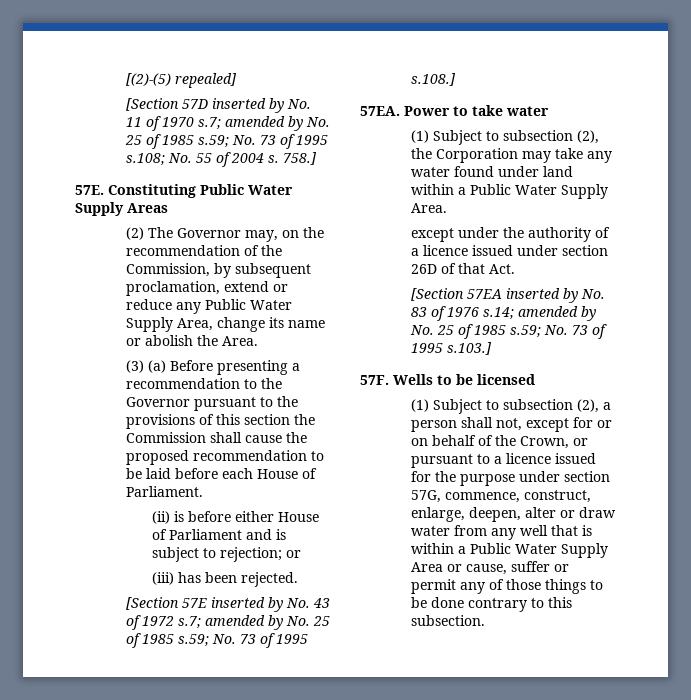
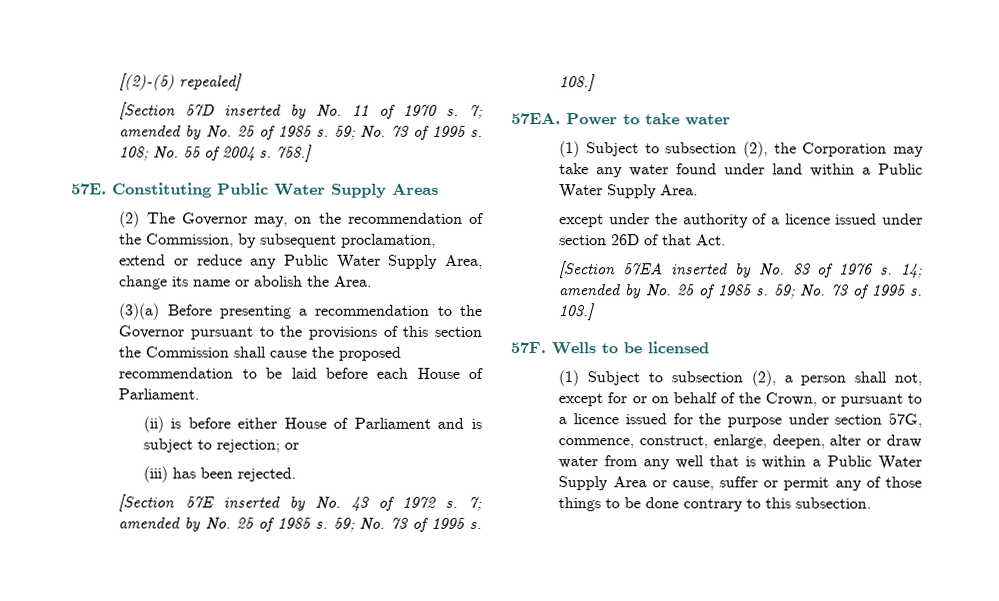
- [Section 57D inserted by No. 11 of 1970 s.7; amended by No. 25 of 1985 s.59; No. 73 of 1995 s.108; No. 55 of 2004 s.
+ [Section 57D inserted by No. 11 of 1970 s. 7; amended by No. 25 of 1985 s. 59; No. 73 of 1995 s. 108; No. 55 of 2004 s.
- (3) (a) Before presenting a recommendation to the Governor pursuant to the provisions of this section the Commission shall cause the proposed recommendation to be laid before each House of Parliament.
+ (3)(a) Before presenting a recommendation to the Governor pursuant to the provisions of this section the Commission shall cause the proposed recommendation to be laid before each House of Parliament.
- [Section 57E inserted by No. 43 of 1972 s.7; amended by No. 25 of 1985 s.59; No. 73 of 1995 s.108.]
+ [Section 57E inserted by No. 43 of 1972 s. 7; amended by No. 25 of 1985 s. 59; No. 73 of 1995 s. 108.]
- [Section 57EA inserted by No. 83 of 1976 s.14; amended by No. 25 of 1985 s.59; No. 73 of 1995 s.103.]
+ [Section 57EA inserted by No. 83 of 1976 s. 14; amended by No. 25 of 1985 s. 59; No. 73 of 1995 s. 103.]

